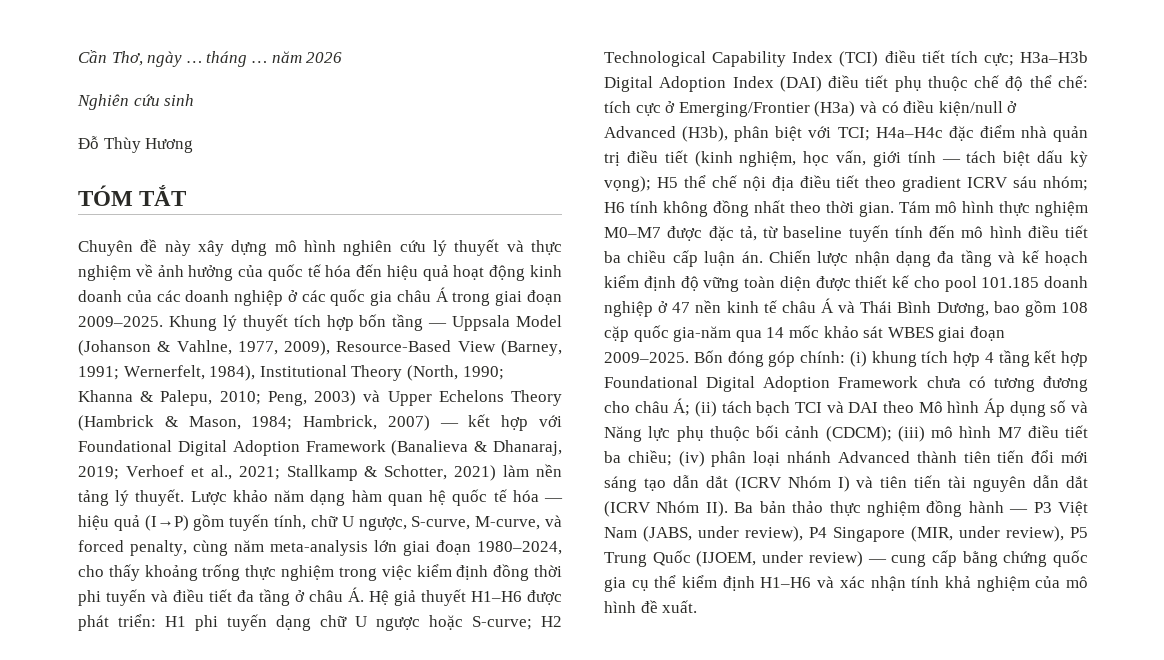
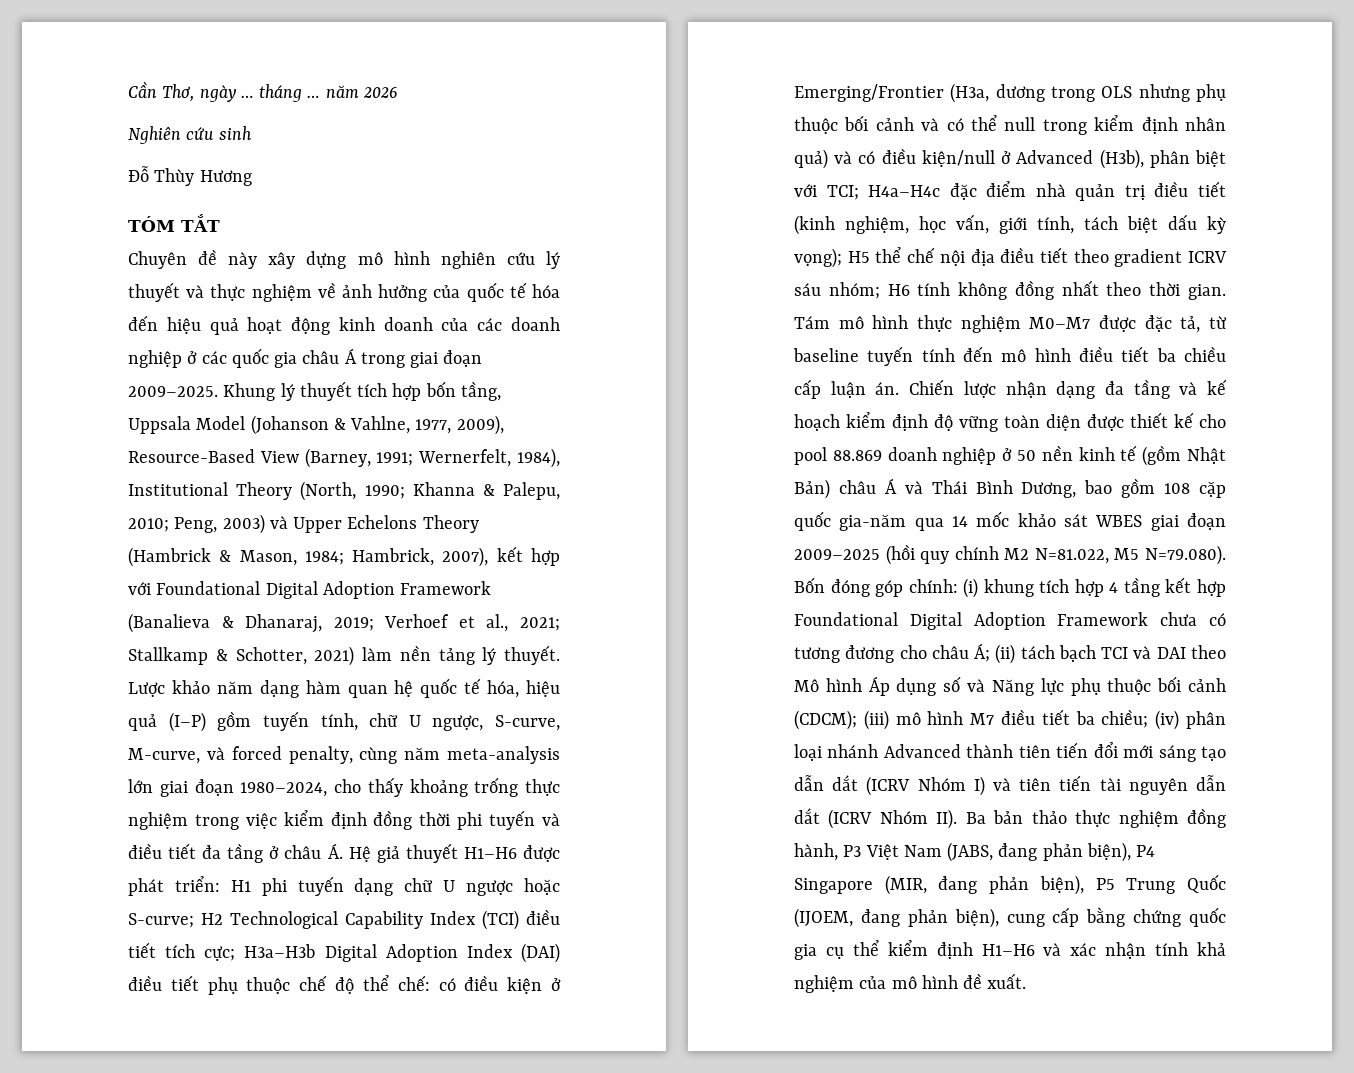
- Khung lý thuyết tích hợp bốn tầng — Uppsala Model (Johanson & Vahlne, 1977, 2009), Resource-Based View (Barney, 1991;
+ Khung lý thuyết tích hợp bốn tầng, Uppsala Model (Johanson & Vahlne, 1977, 2009), Resource-Based View (Barney, 1991;
- Hambrick, 2007) — kết hợp với Foundational Digital Adoption Framework (Banalieva & Dhanaraj, 2019;
+ Hambrick, 2007), kết hợp với Foundational Digital Adoption Framework (Banalieva & Dhanaraj, 2019;
- Lược khảo năm dạng hàm quan hệ quốc tế hóa — hiệu quả (I→P) gồm tuyến tính, chữ U ngược, S-curve, M-curve, và forced penalty, cùng năm meta-analysis lớn giai đoạn 1980–2024, cho thấy khoảng trống thực nghiệm trong việc kiểm định đồng thời phi tuyến và điều tiết đa tầng ở châu Á. Hệ giả thuyết H1–H6 được phát triển:
+ Lược khảo năm dạng hàm quan hệ quốc tế hóa, hiệu quả (I–P) gồm tuyến tính, chữ U ngược, S-curve, M-curve, và forced penalty, cùng năm meta-analysis lớn giai đoạn 1980–2024, cho thấy khoảng trống thực nghiệm trong việc kiểm định đồng thời phi tuyến và điều tiết đa tầng ở châu Á. Hệ giả thuyết H1–H6 được phát triển:
- tích cực ở Emerging/Frontier (H3a) và có điều kiện/null ở Advanced (H3b), phân biệt với TCI;
+ có điều kiện ở Emerging/Frontier (H3a, dương trong OLS nhưng phụ thuộc bối cảnh và có thể null trong kiểm định nhân quả) và có điều kiện/null ở Advanced (H3b), phân biệt với TCI;
- H4a–H4c đặc điểm nhà quản trị điều tiết (kinh nghiệm, học vấn, giới tính — tách biệt dấu kỳ vọng);
+ H4a–H4c đặc điểm nhà quản trị điều tiết (kinh nghiệm, học vấn, giới tính, tách biệt dấu kỳ vọng);
- Chiến lược nhận dạng đa tầng và kế hoạch kiểm định độ vững toàn diện được thiết kế cho pool 101.185 doanh nghiệp ở 47 nền kinh tế châu Á và Thái Bình Dương, bao gồm 108 cặp quốc gia-năm qua 14 mốc khảo sát WBES giai đoạn 2009–2025. Bốn đóng góp chính:
+ Chiến lược nhận dạng đa tầng và kế hoạch kiểm định độ vững toàn diện được thiết kế cho pool 88.869 doanh nghiệp ở 50 nền kinh tế (gồm Nhật Bản) châu Á và Thái Bình Dương, bao gồm 108 cặp quốc gia-năm qua 14 mốc khảo sát WBES giai đoạn 2009–2025 (hồi quy chính M2 N=81.022, M5 N=79.080). Bốn đóng góp chính:
- (iv) phân loại nhánh Advanced thành tiên tiến đổi mới sáng tạo dẫn dắt (ICRV Nhóm I) và tiên tiến tài nguyên dẫn dắt (ICRV Nhóm II). Ba bản thảo thực nghiệm đồng hành — P3 Việt Nam (JABS, under review), P4 Singapore (MIR, under review), P5 Trung Quốc (IJOEM, under review) — cung cấp bằng chứng quốc gia cụ thể kiểm định H1–H6 và xác nhận tính khả nghiệm của mô hình đề xuất.
+ (iv) phân loại nhánh Advanced thành tiên tiến đổi mới sáng tạo dẫn dắt (ICRV Nhóm I) và tiên tiến tài nguyên dẫn dắt (ICRV Nhóm II). Ba bản thảo thực nghiệm đồng hành, P3 Việt Nam (JABS, đang phản biện), P4 Singapore (MIR, đang phản biện), P5 Trung Quốc (IJOEM, đang phản biện), cung cấp bằng chứng quốc gia cụ thể kiểm định H1–H6 và xác nhận tính khả nghiệm của mô hình đề xuất.

